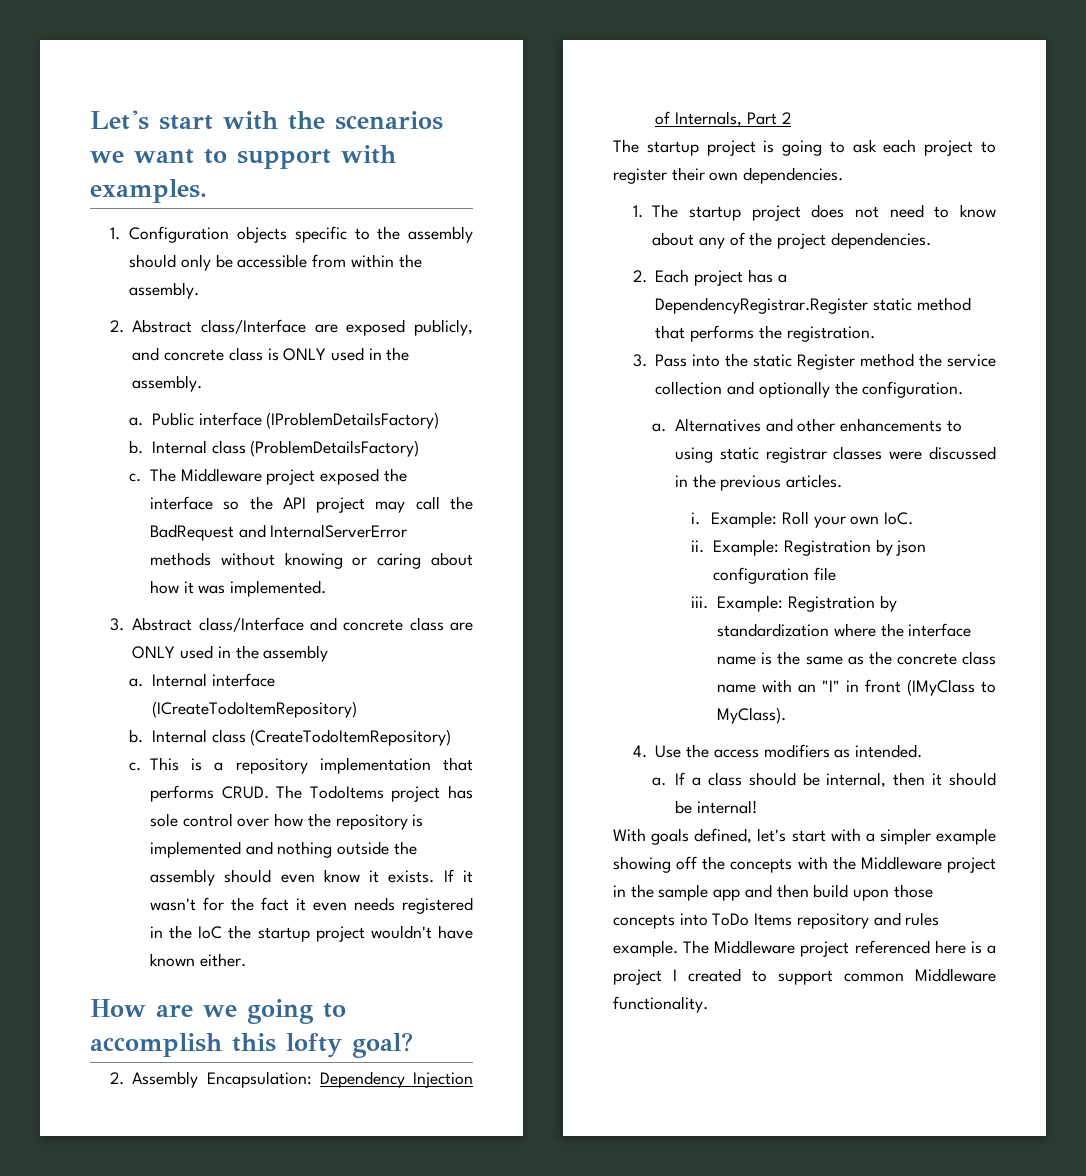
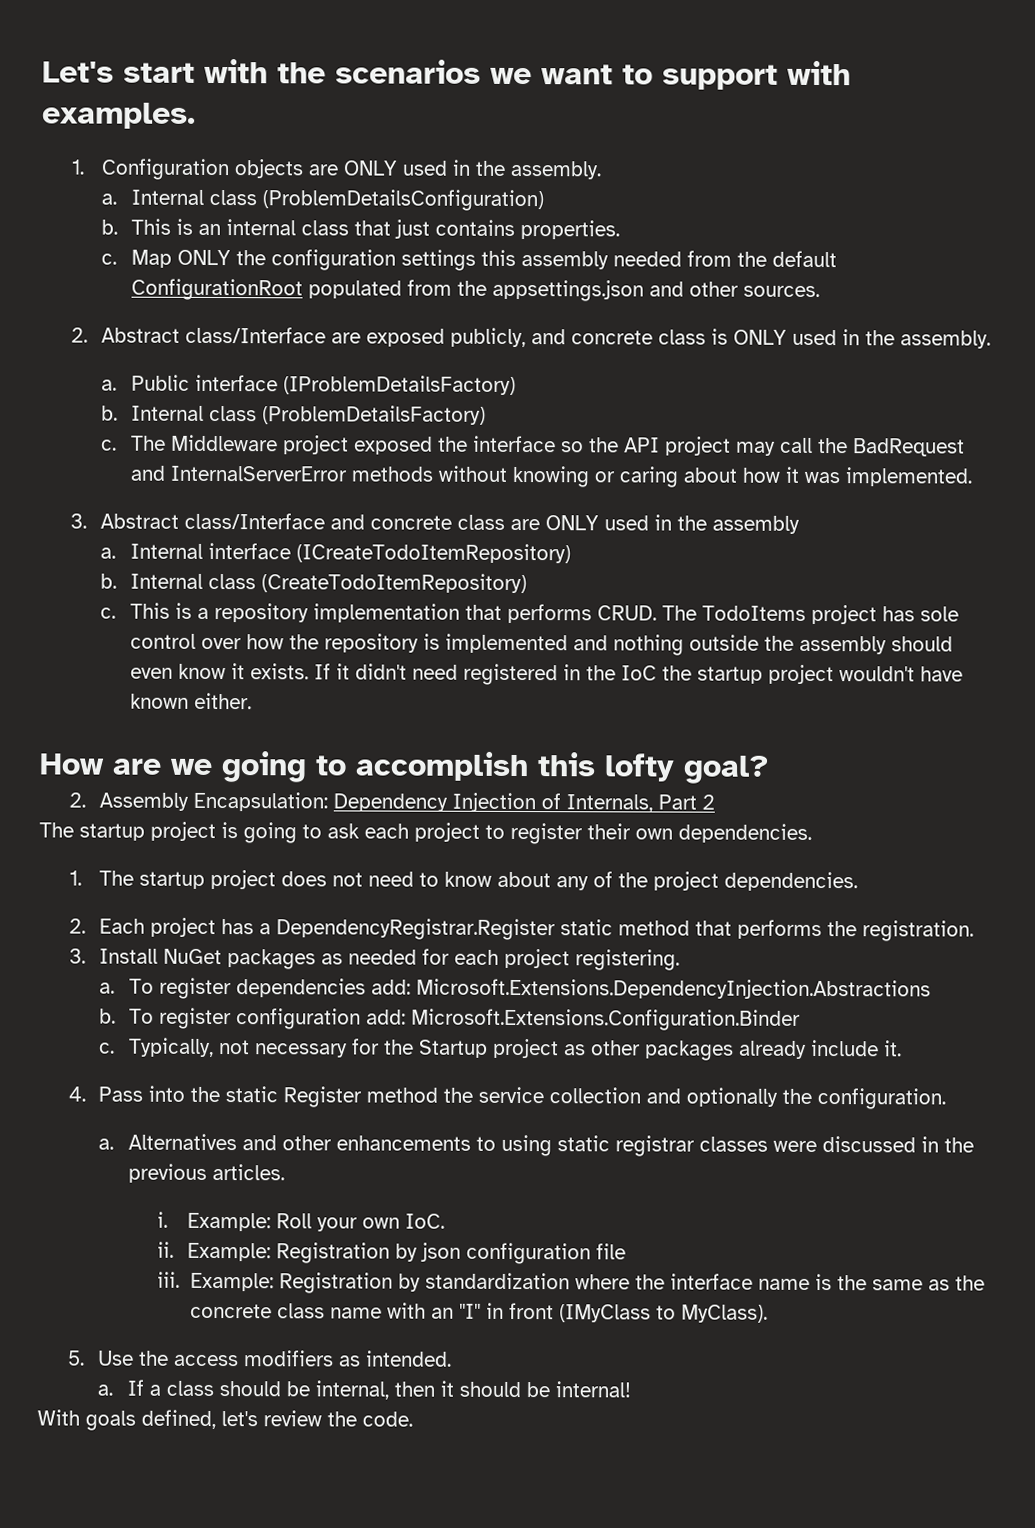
- 1. Configuration objects specific to the assembly should only be accessible from within the assembly.
+ 1. Configuration objects are ONLY used in the assembly.
+ a. Internal class (ProblemDetailsConfiguration)
+ b. This is an internal class that just contains properties.
+ c. Map ONLY the configuration settings this assembly needed from the default ConfigurationRoot populated from the appsettings.json and other sources.
- If it wasn't for the fact it even needs registered in the IoC the startup project wouldn't have known either.
+ If it didn't need registered in the IoC the startup project wouldn't have known either.
- 3. Pass into the static Register method the service collection and optionally the configuration.
+ 3. Install NuGet packages as needed for each project registering.
+ a. To register dependencies add: Microsoft.Extensions.DependencyInjection.Abstractions
+ b. To register configuration add: Microsoft.Extensions.Configuration.Binder
+ c. Typically, not necessary for the Startup project as other packages already include it.
+ 4. Pass into the static Register method the service collection and optionally the configuration.
- 4. Use the access modifiers as intended.
+ 5. Use the access modifiers as intended.
- With goals defined, let's start with a simpler example showing off the concepts with the Middleware project in the sample app and then build upon those concepts into ToDo Items repository and rules example. The Middleware project referenced here is a project I created to support common Middleware functionality.
+ With goals defined, let's review the code.

